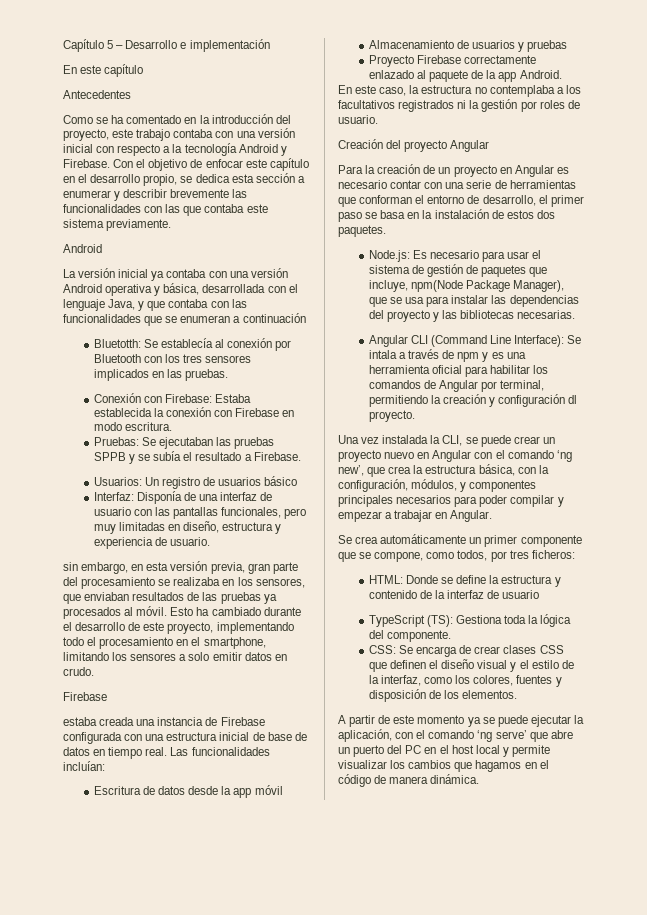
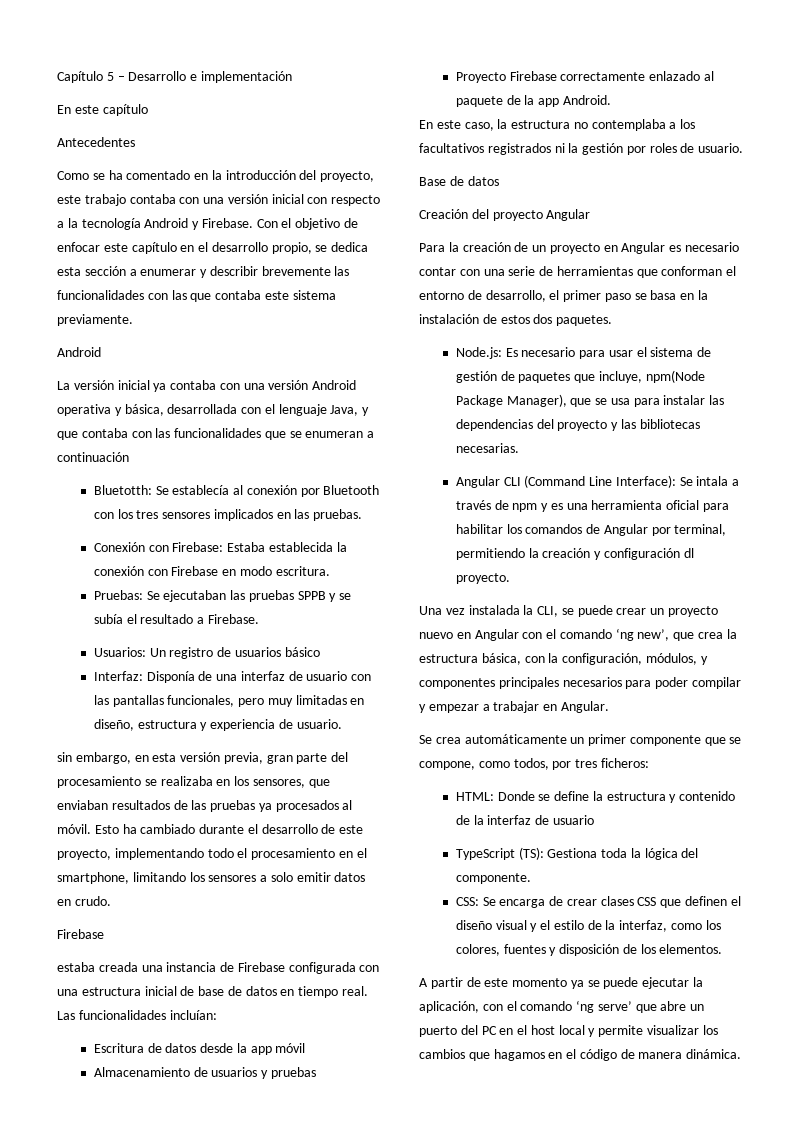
+ Base de datos

